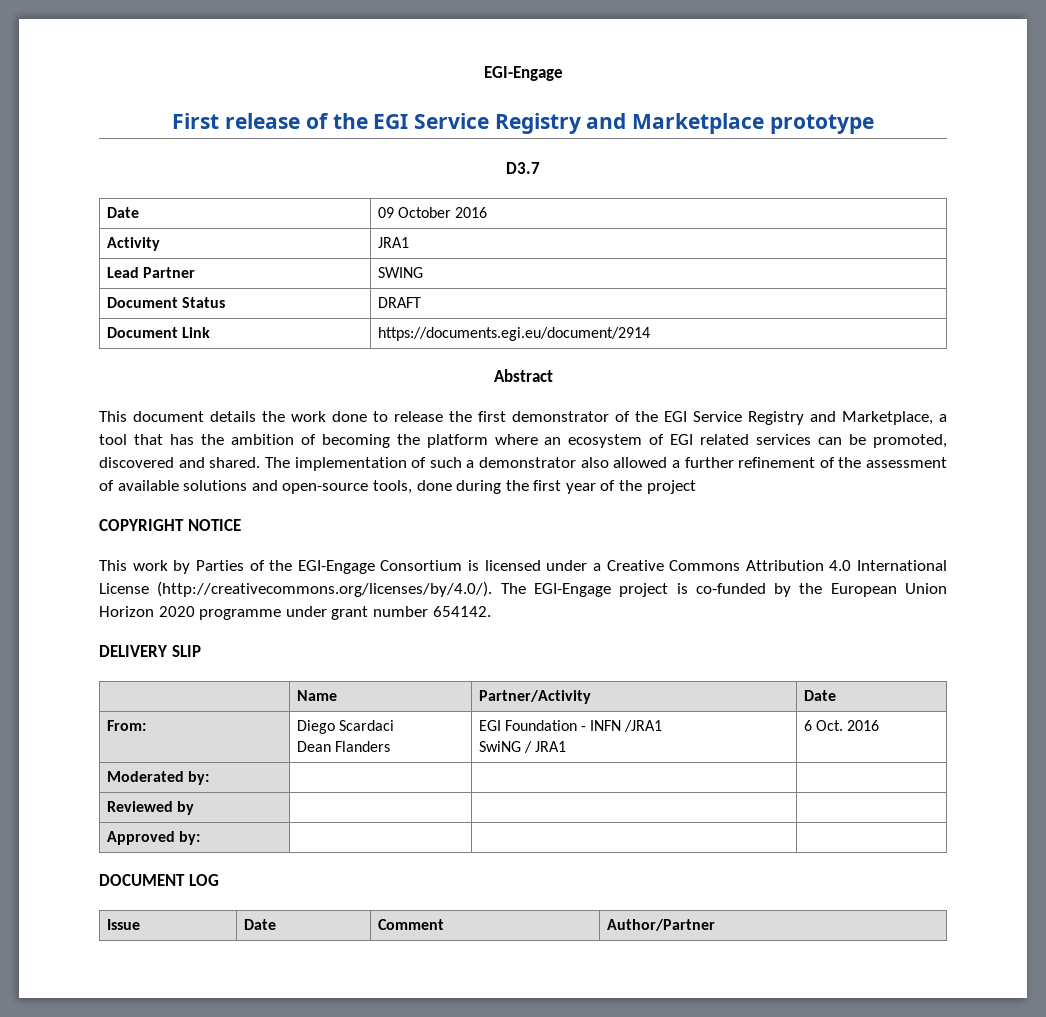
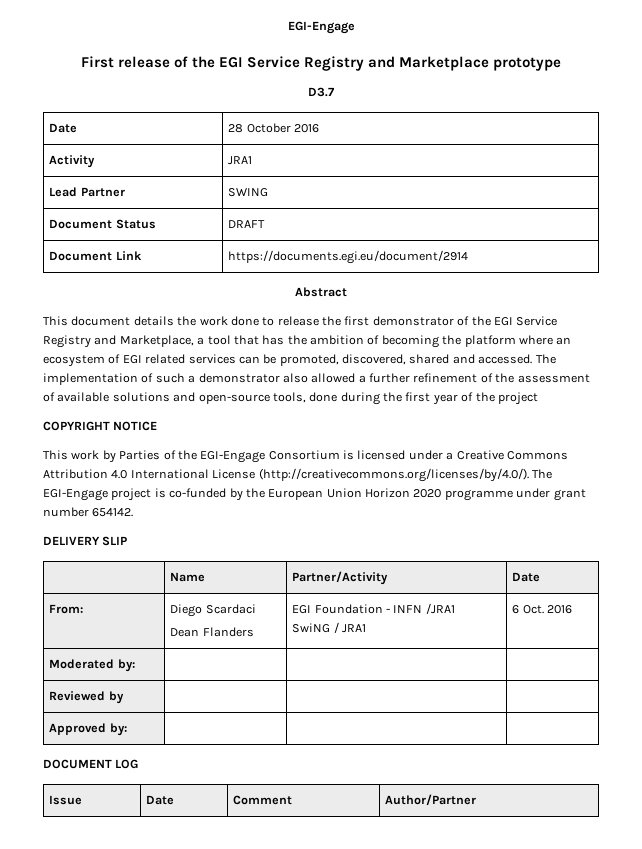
- Date | 09 October 2016
+ Date | 28 October 2016
- This document details the work done to release the first demonstrator of the EGI Service Registry and Marketplace, a tool that has the ambition of becoming the platform where an ecosystem of EGI related services can be promoted, discovered and shared.
+ This document details the work done to release the first demonstrator of the EGI Service Registry and Marketplace, a tool that has the ambition of becoming the platform where an ecosystem of EGI related services can be promoted, discovered, shared and accessed.

